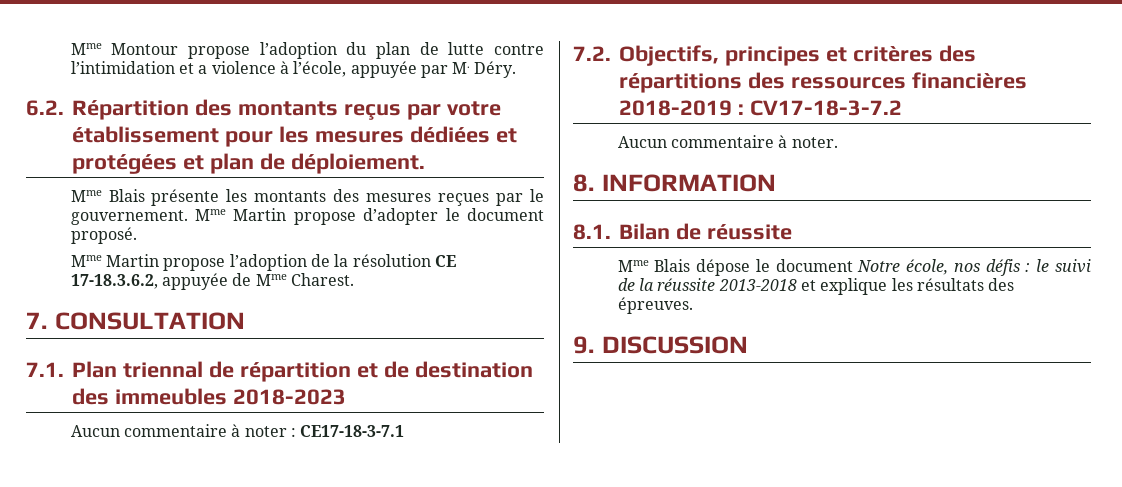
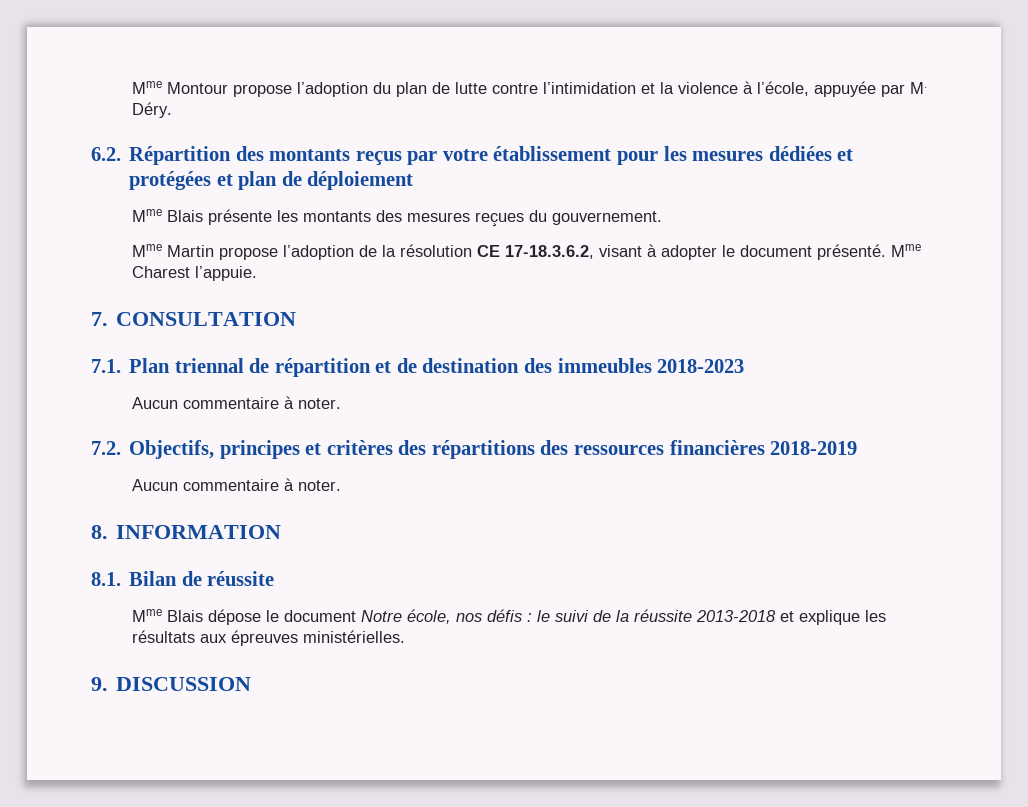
- Mme Montour propose l’adoption du plan de lutte contre l’intimidation et a violence à l’école, appuyée par M. Déry.
+ Mme Montour propose l’adoption du plan de lutte contre l’intimidation et la violence à l’école, appuyée par M. Déry.
- 6.2. Répartition des montants reçus par votre établissement pour les mesures dédiées et protégées et plan de déploiement.
+ 6.2. Répartition des montants reçus par votre établissement pour les mesures dédiées et protégées et plan de déploiement
- Mme Blais présente les montants des mesures reçues par le gouvernement. Mme Martin propose d’adopter le document proposé.
+ Mme Blais présente les montants des mesures reçues du gouvernement.
- Mme Martin propose l’adoption de la résolution CE 17-18.3.6.2, appuyée de Mme Charest.
+ Mme Martin propose l’adoption de la résolution CE 17-18.3.6.2, visant à adopter le document présenté. Mme Charest l’appuie.
  7.1. Plan triennal de répartition et de destination des immeubles 2018-2023
- Aucun commentaire à noter : CE17-18-3-7.1
+ Aucun commentaire à noter.
- 7.2. Objectifs, principes et critères des répartitions des ressources financières 2018-2019 : CV17-18-3-7.2
+ 7.2. Objectifs, principes et critères des répartitions des ressources financières 2018-2019
- Mme Blais dépose le document Notre école, nos défis : le suivi de la réussite 2013-2018 et explique les résultats des épreuves.
+ Mme Blais dépose le document Notre école, nos défis : le suivi de la réussite 2013-2018 et explique les résultats aux épreuves ministérielles.

